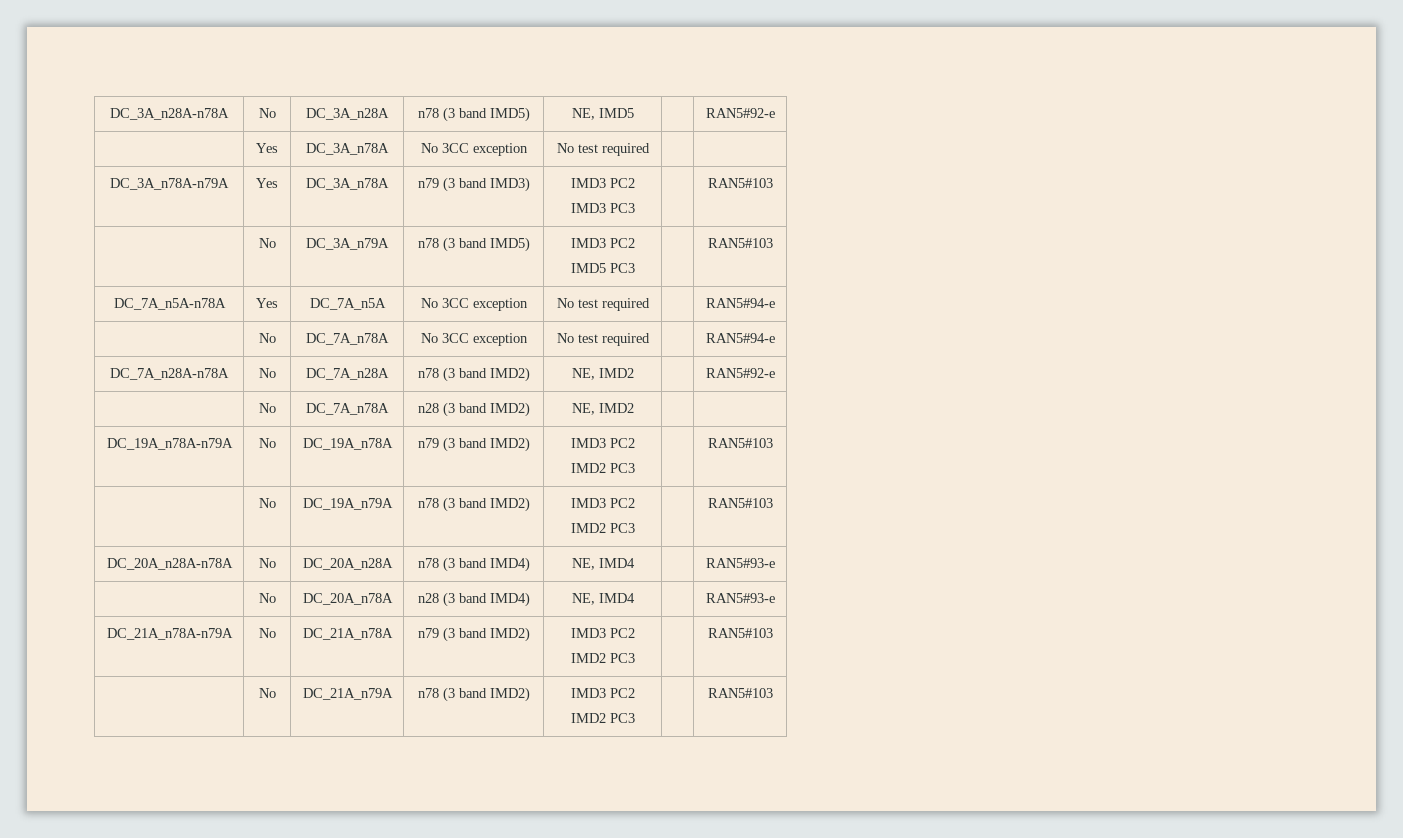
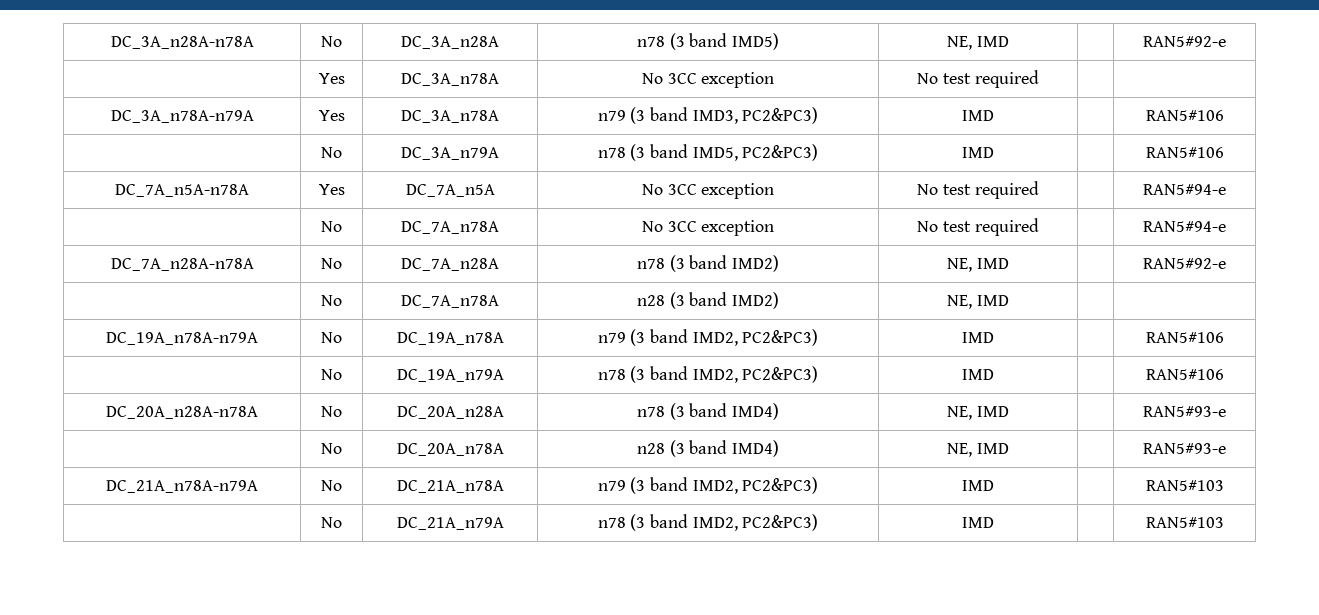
- DC_3A_n28A-n78A | No | DC_3A_n28A | n78 (3 band IMD5) | NE, IMD5 | | RAN5#92-e
+ DC_3A_n28A-n78A | No | DC_3A_n28A | n78 (3 band IMD5) | NE, IMD | | RAN5#92-e
- DC_3A_n78A-n79A | Yes | DC_3A_n78A | n79 (3 band IMD3) | IMD3 PC2
- IMD3 PC3 | | RAN5#103
+ DC_3A_n78A-n79A | Yes | DC_3A_n78A | n79 (3 band IMD3, PC2&PC3) | IMD | | RAN5#106
- | No | DC_3A_n79A | n78 (3 band IMD5) | IMD3 PC2
- IMD5 PC3 | | RAN5#103
+ | No | DC_3A_n79A | n78 (3 band IMD5, PC2&PC3) | IMD | | RAN5#106
- DC_7A_n28A-n78A | No | DC_7A_n28A | n78 (3 band IMD2) | NE, IMD2 | | RAN5#92-e
+ DC_7A_n28A-n78A | No | DC_7A_n28A | n78 (3 band IMD2) | NE, IMD | | RAN5#92-e
- | No | DC_7A_n78A | n28 (3 band IMD2) | NE, IMD2 | |
+ | No | DC_7A_n78A | n28 (3 band IMD2) | NE, IMD | |
- DC_19A_n78A-n79A | No | DC_19A_n78A | n79 (3 band IMD2) | IMD3 PC2
- IMD2 PC3 | | RAN5#103
+ DC_19A_n78A-n79A | No | DC_19A_n78A | n79 (3 band IMD2, PC2&PC3) | IMD | | RAN5#106
- | No | DC_19A_n79A | n78 (3 band IMD2) | IMD3 PC2
- IMD2 PC3 | | RAN5#103
+ | No | DC_19A_n79A | n78 (3 band IMD2, PC2&PC3) | IMD | | RAN5#106
- DC_20A_n28A-n78A | No | DC_20A_n28A | n78 (3 band IMD4) | NE, IMD4 | | RAN5#93-e
+ DC_20A_n28A-n78A | No | DC_20A_n28A | n78 (3 band IMD4) | NE, IMD | | RAN5#93-e
- | No | DC_20A_n78A | n28 (3 band IMD4) | NE, IMD4 | | RAN5#93-e
+ | No | DC_20A_n78A | n28 (3 band IMD4) | NE, IMD | | RAN5#93-e
- DC_21A_n78A-n79A | No | DC_21A_n78A | n79 (3 band IMD2) | IMD3 PC2
- IMD2 PC3 | | RAN5#103
+ DC_21A_n78A-n79A | No | DC_21A_n78A | n79 (3 band IMD2, PC2&PC3) | IMD | | RAN5#103
- | No | DC_21A_n79A | n78 (3 band IMD2) | IMD3 PC2
- IMD2 PC3 | | RAN5#103
+ | No | DC_21A_n79A | n78 (3 band IMD2, PC2&PC3) | IMD | | RAN5#103

